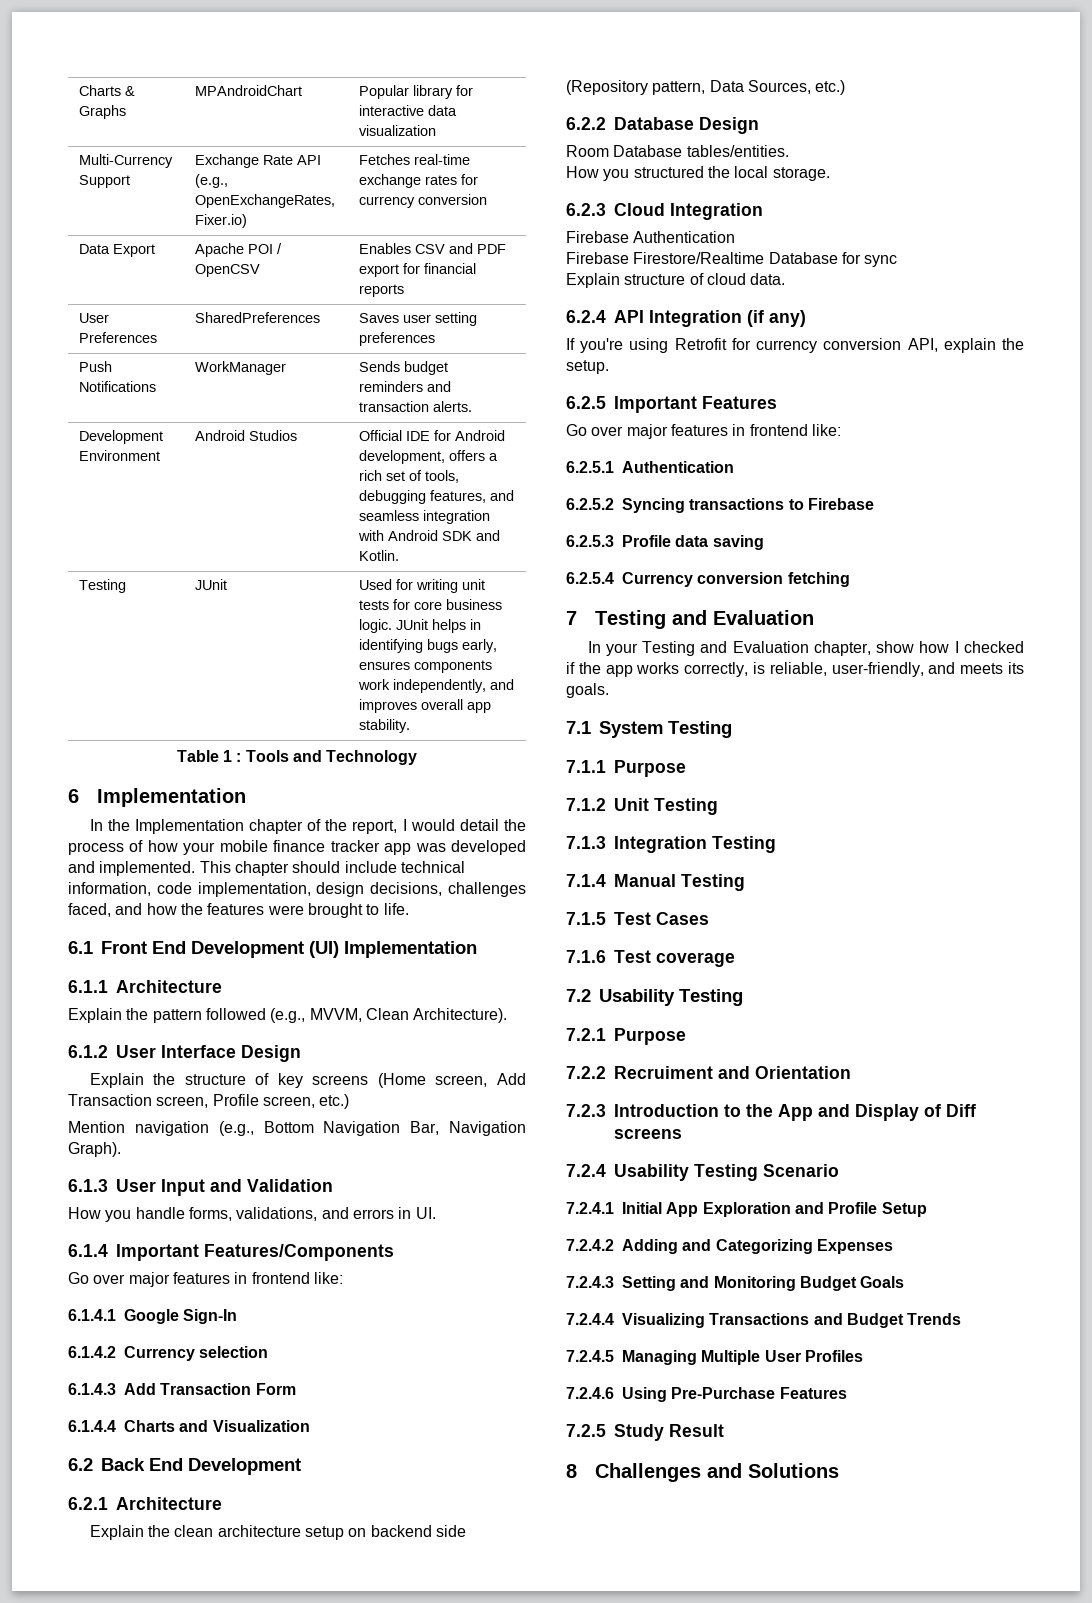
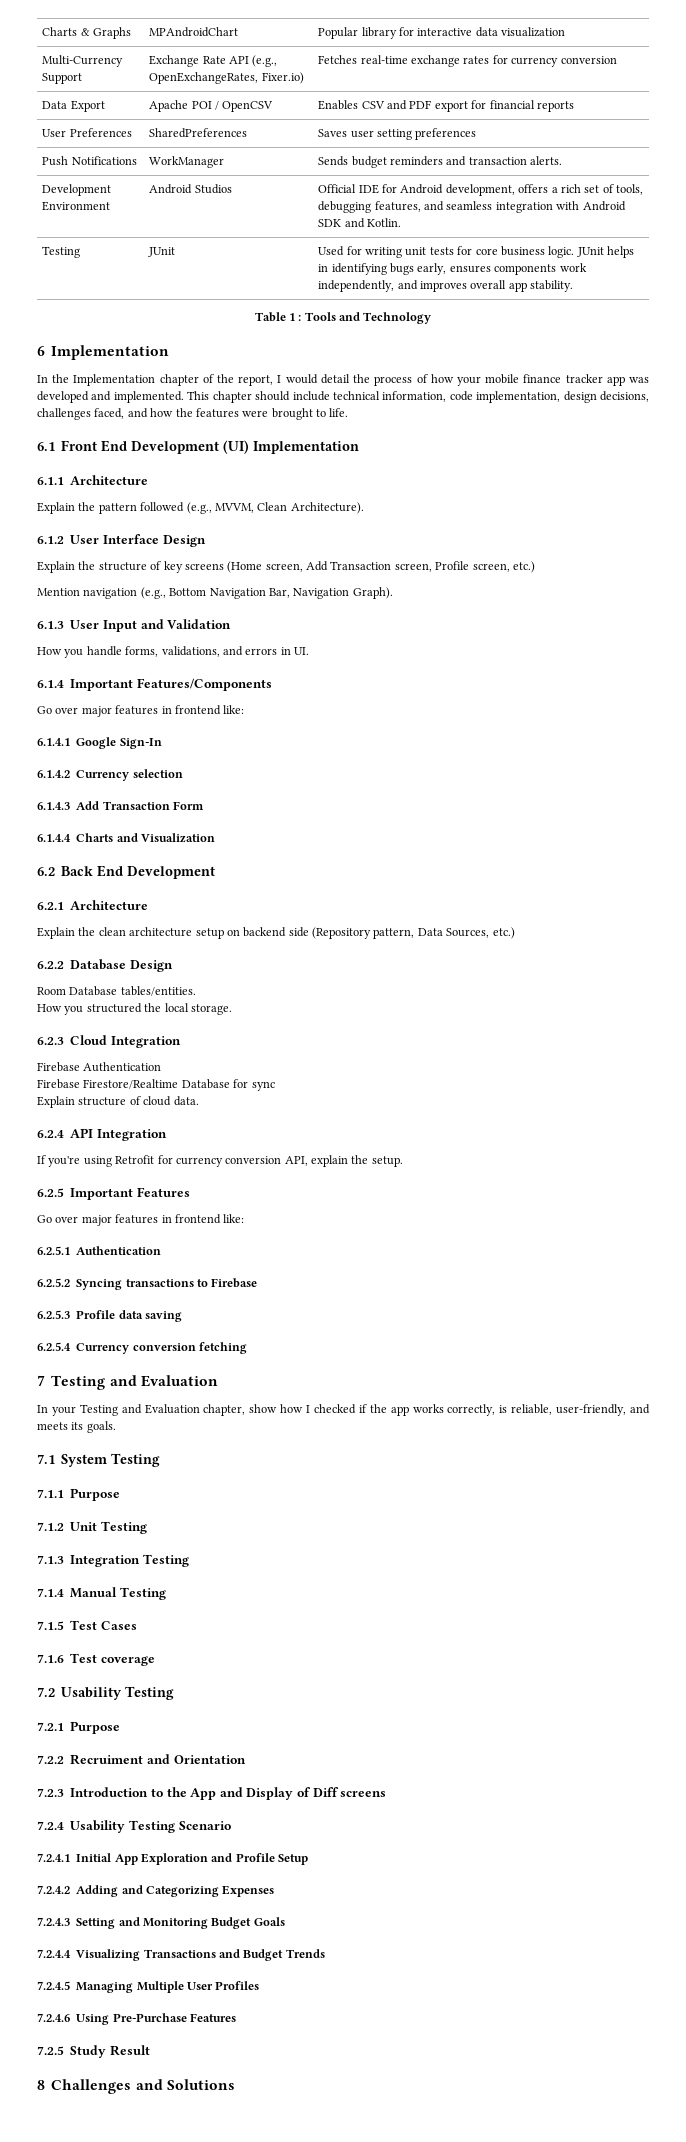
- 6.2.4 API Integration (if any)
+ 6.2.4 API Integration

